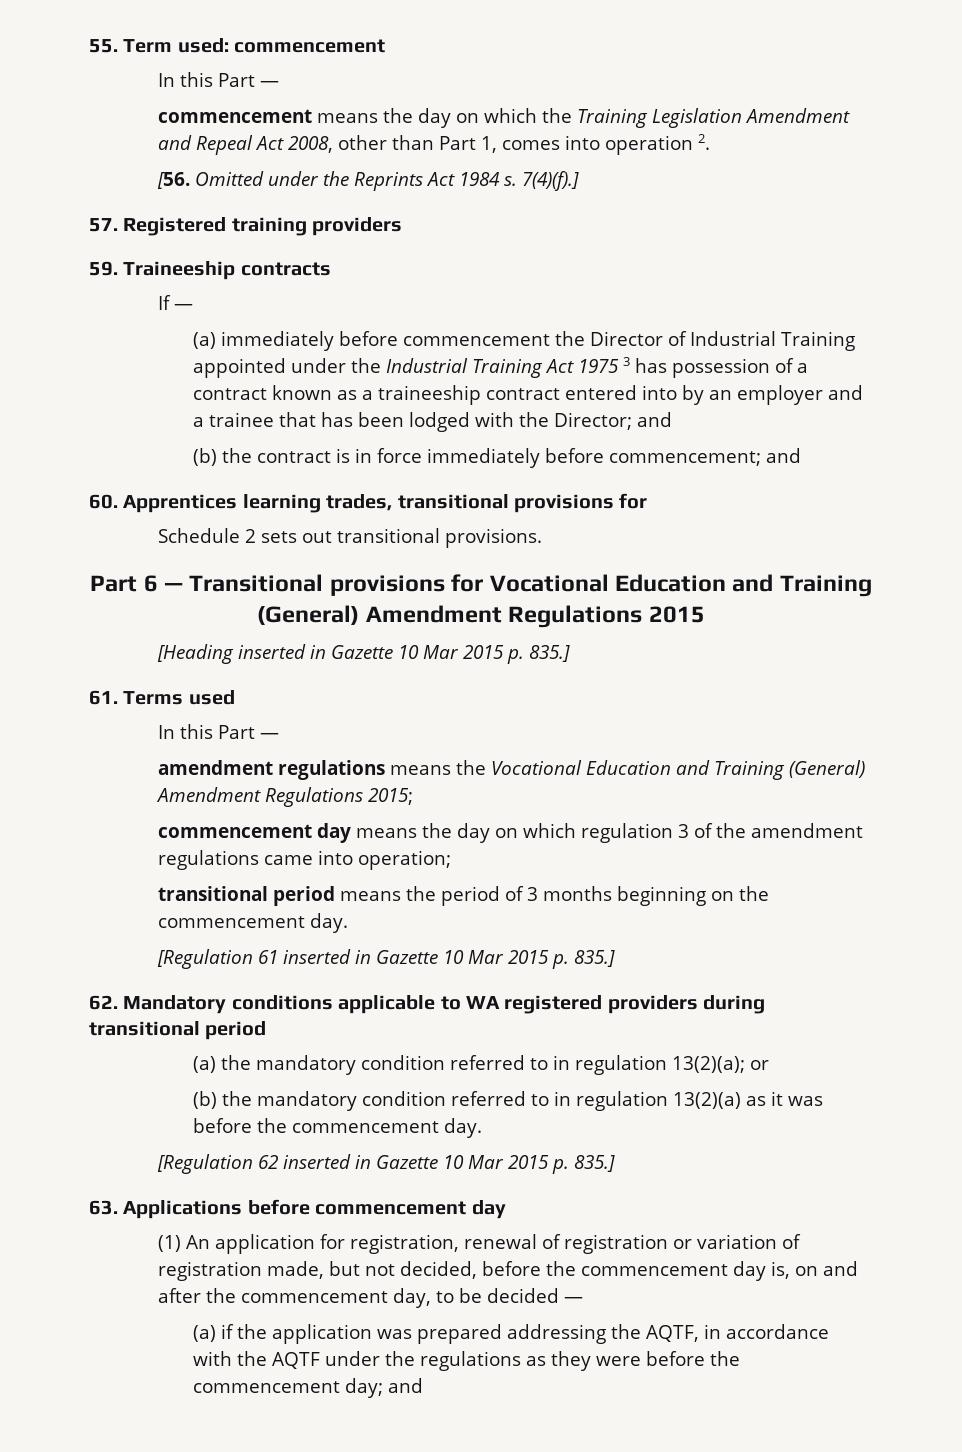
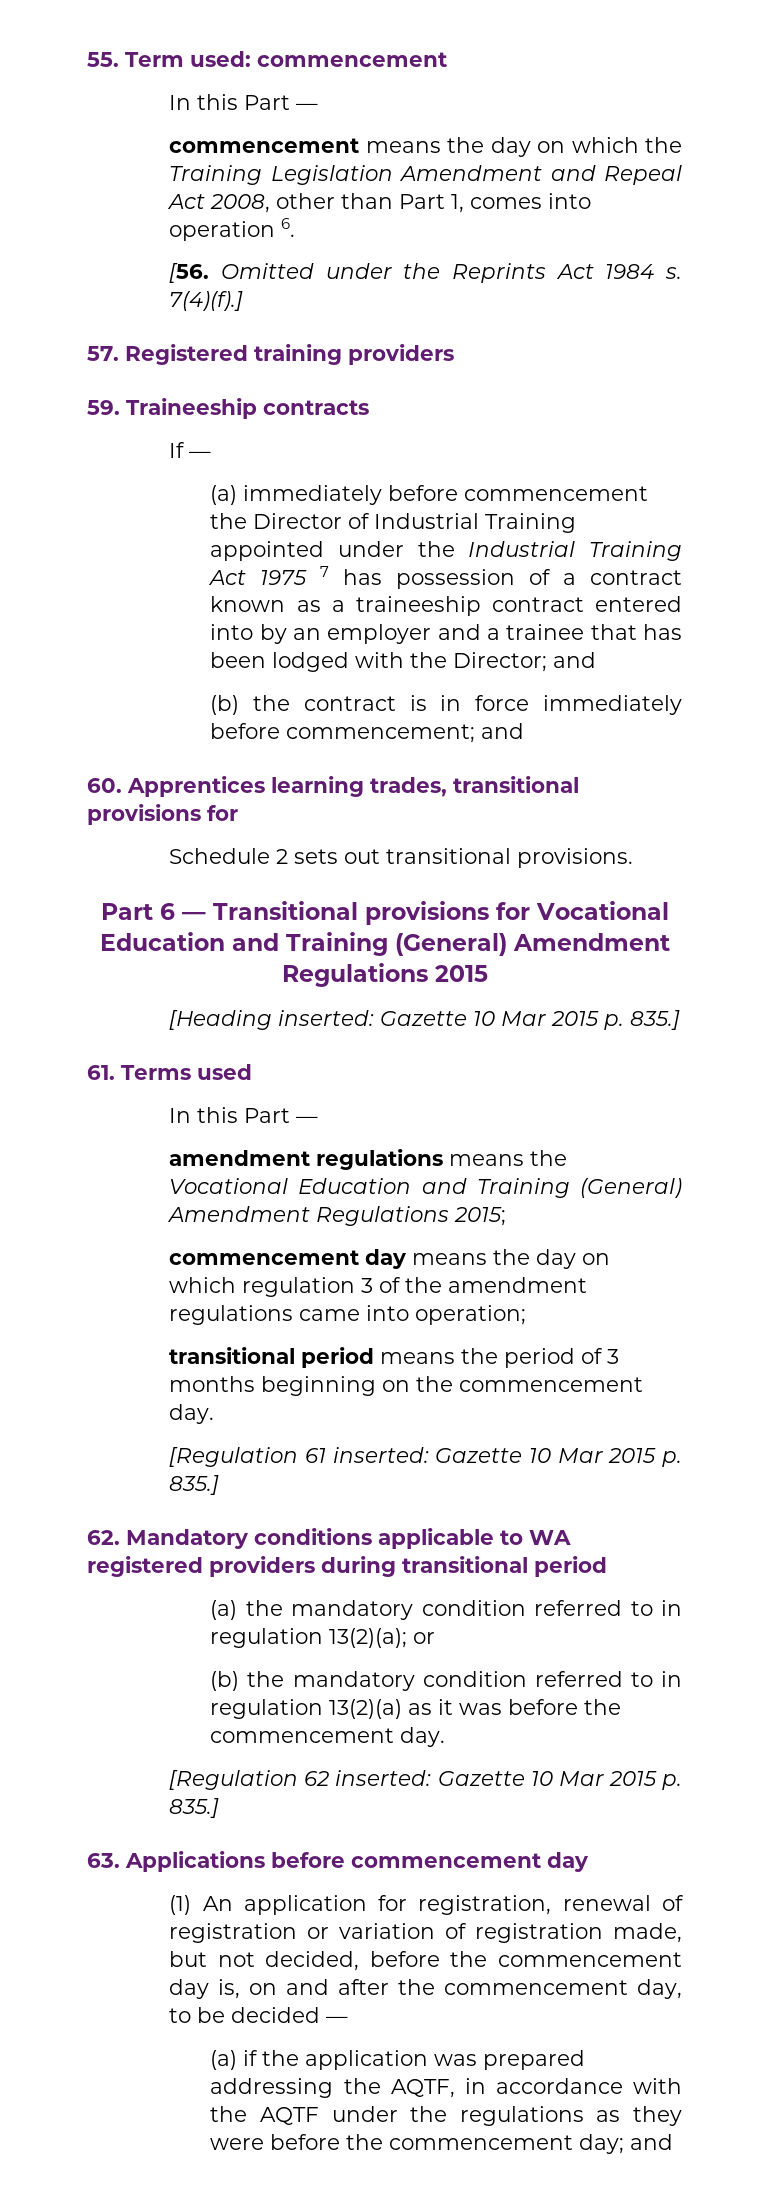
- commencement means the day on which the Training Legislation Amendment and Repeal Act 2008, other than Part 1, comes into operation 2.
+ commencement means the day on which the Training Legislation Amendment and Repeal Act 2008, other than Part 1, comes into operation 6.
- (a) immediately before commencement the Director of Industrial Training appointed under the Industrial Training Act 1975 3 has possession of a contract known as a traineeship contract entered into by an employer and a trainee that has been lodged with the Director; and
+ (a) immediately before commencement the Director of Industrial Training appointed under the Industrial Training Act 1975 7 has possession of a contract known as a traineeship contract entered into by an employer and a trainee that has been lodged with the Director; and
- [Heading inserted in Gazette 10 Mar 2015 p. 835.]
+ [Heading inserted: Gazette 10 Mar 2015 p. 835.]
- [Regulation 61 inserted in Gazette 10 Mar 2015 p. 835.]
+ [Regulation 61 inserted: Gazette 10 Mar 2015 p. 835.]
- [Regulation 62 inserted in Gazette 10 Mar 2015 p. 835.]
+ [Regulation 62 inserted: Gazette 10 Mar 2015 p. 835.]

